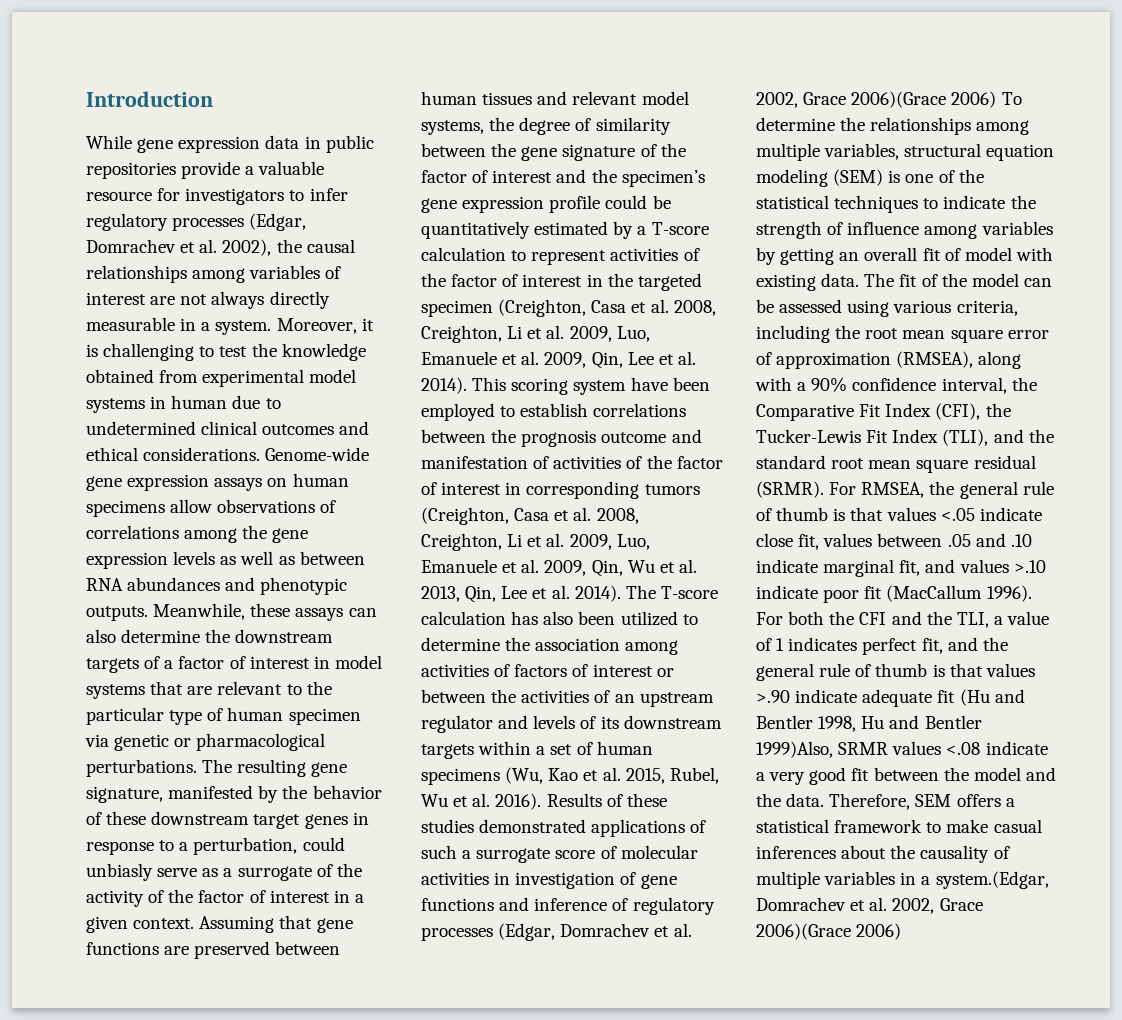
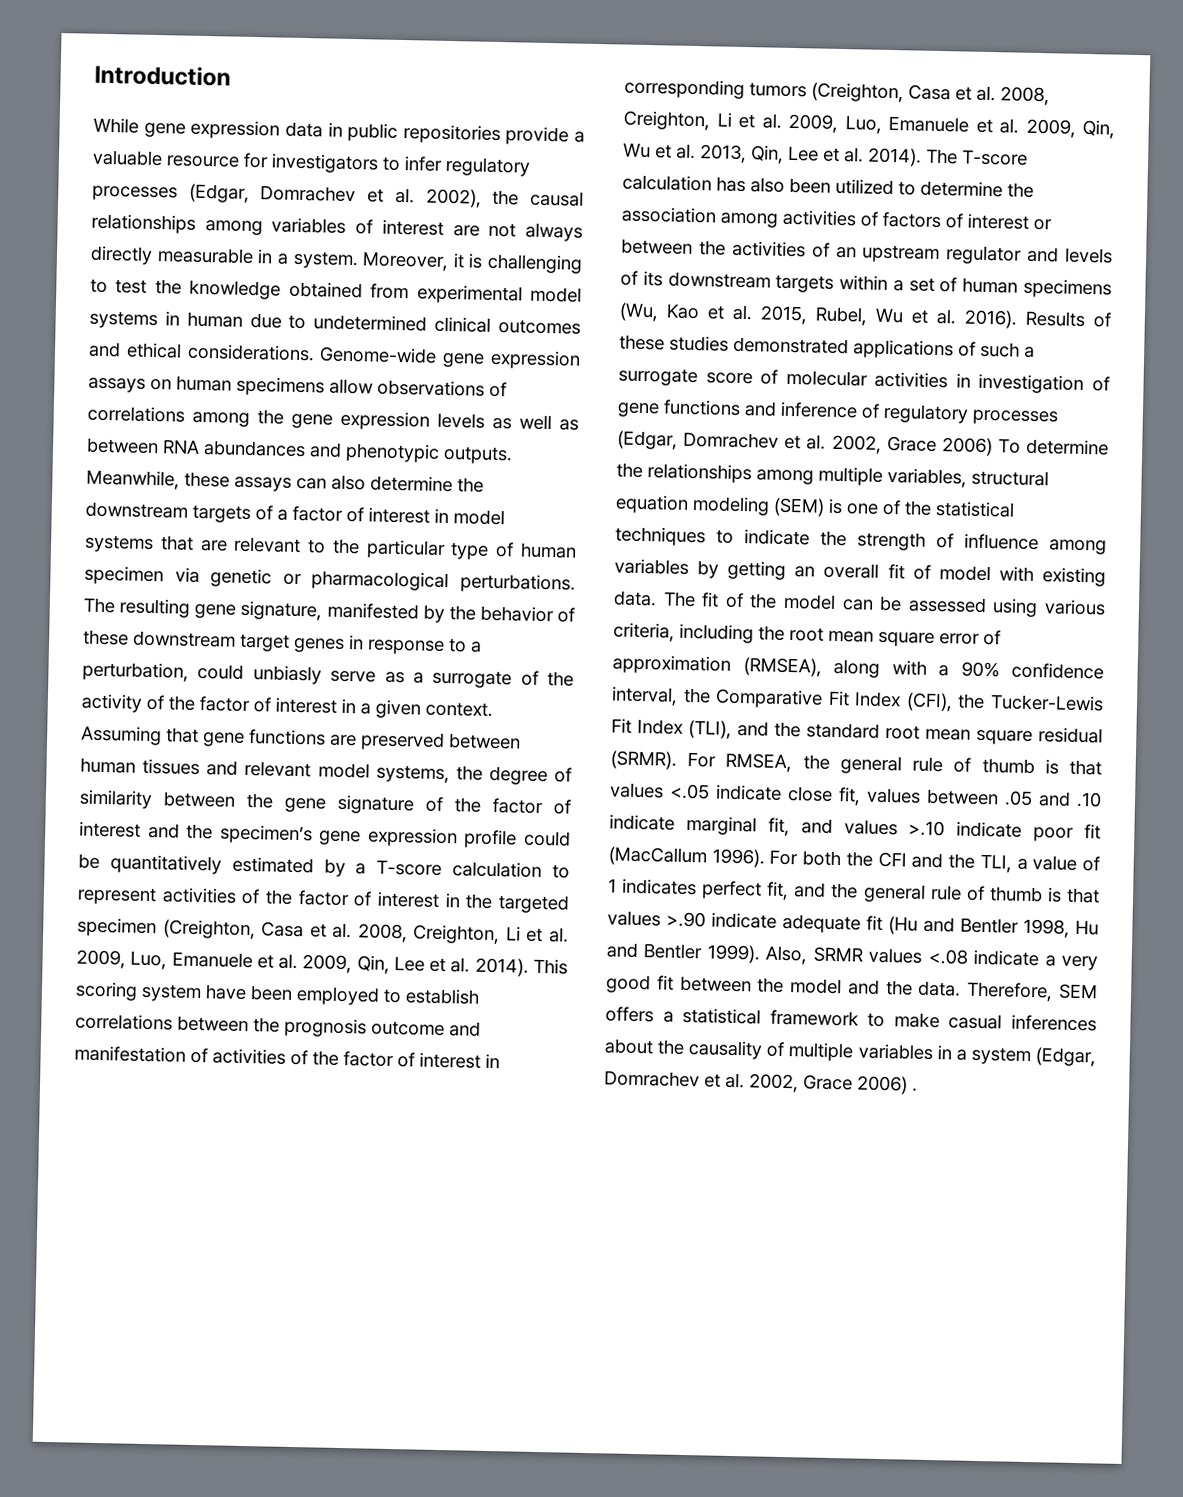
- Results of these studies demonstrated applications of such a surrogate score of molecular activities in investigation of gene functions and inference of regulatory processes (Edgar, Domrachev et al. 2002, Grace 2006)(Grace 2006) To determine the relationships among multiple variables, structural equation modeling (SEM) is one of the statistical techniques to indicate the strength of influence among variables by getting an overall fit of model with existing data.
+ Results of these studies demonstrated applications of such a surrogate score of molecular activities in investigation of gene functions and inference of regulatory processes (Edgar, Domrachev et al. 2002, Grace 2006) To determine the relationships among multiple variables, structural equation modeling (SEM) is one of the statistical techniques to indicate the strength of influence among variables by getting an overall fit of model with existing data.
- For both the CFI and the TLI, a value of 1 indicates perfect fit, and the general rule of thumb is that values >.90 indicate adequate fit (Hu and Bentler 1998, Hu and Bentler 1999)Also, SRMR values <.08 indicate a very good fit between the model and the data.
+ For both the CFI and the TLI, a value of 1 indicates perfect fit, and the general rule of thumb is that values >.90 indicate adequate fit (Hu and Bentler 1998, Hu and Bentler 1999). Also, SRMR values <.08 indicate a very good fit between the model and the data.
- Therefore, SEM offers a statistical framework to make casual inferences about the causality of multiple variables in a system.(Edgar, Domrachev et al. 2002, Grace 2006)(Grace 2006)
+ Therefore, SEM offers a statistical framework to make casual inferences about the causality of multiple variables in a system (Edgar, Domrachev et al. 2002, Grace 2006) .

